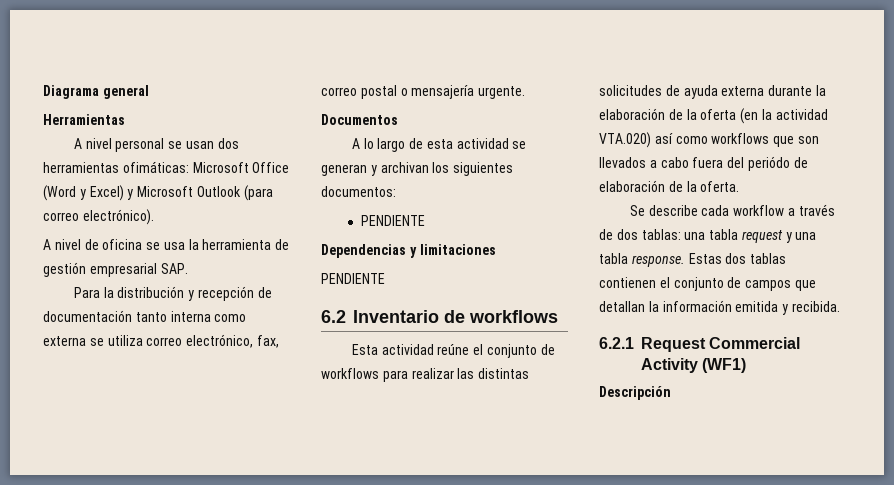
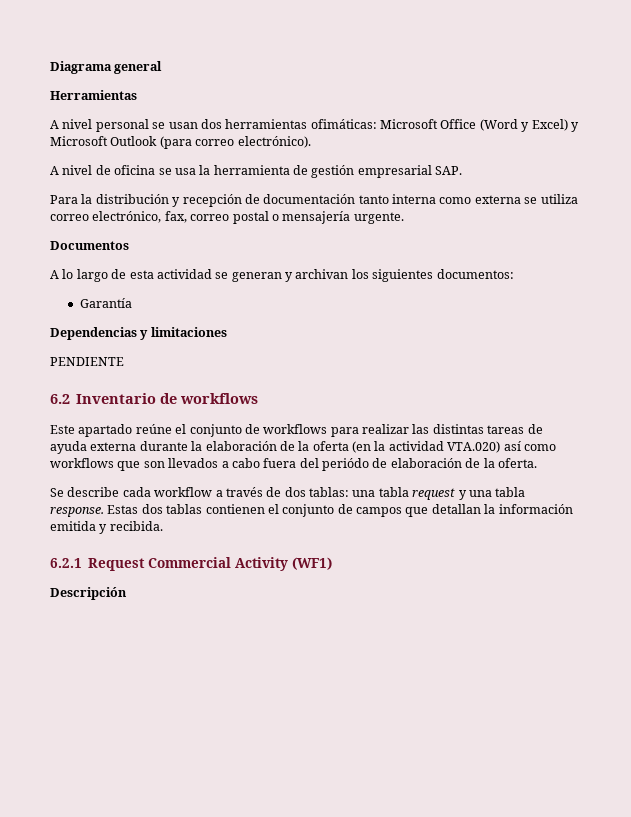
  A lo largo de esta actividad se generan y archivan los siguientes documentos:
- PENDIENTE
+ Garantía
- Esta actividad reúne el conjunto de workflows para realizar las distintas solicitudes de ayuda externa durante la elaboración de la oferta (en la actividad VTA.020) así como workflows que son llevados a cabo fuera del periódo de elaboración de la oferta.
+ Este apartado reúne el conjunto de workflows para realizar las distintas tareas de ayuda externa durante la elaboración de la oferta (en la actividad VTA.020) así como workflows que son llevados a cabo fuera del periódo de elaboración de la oferta.

